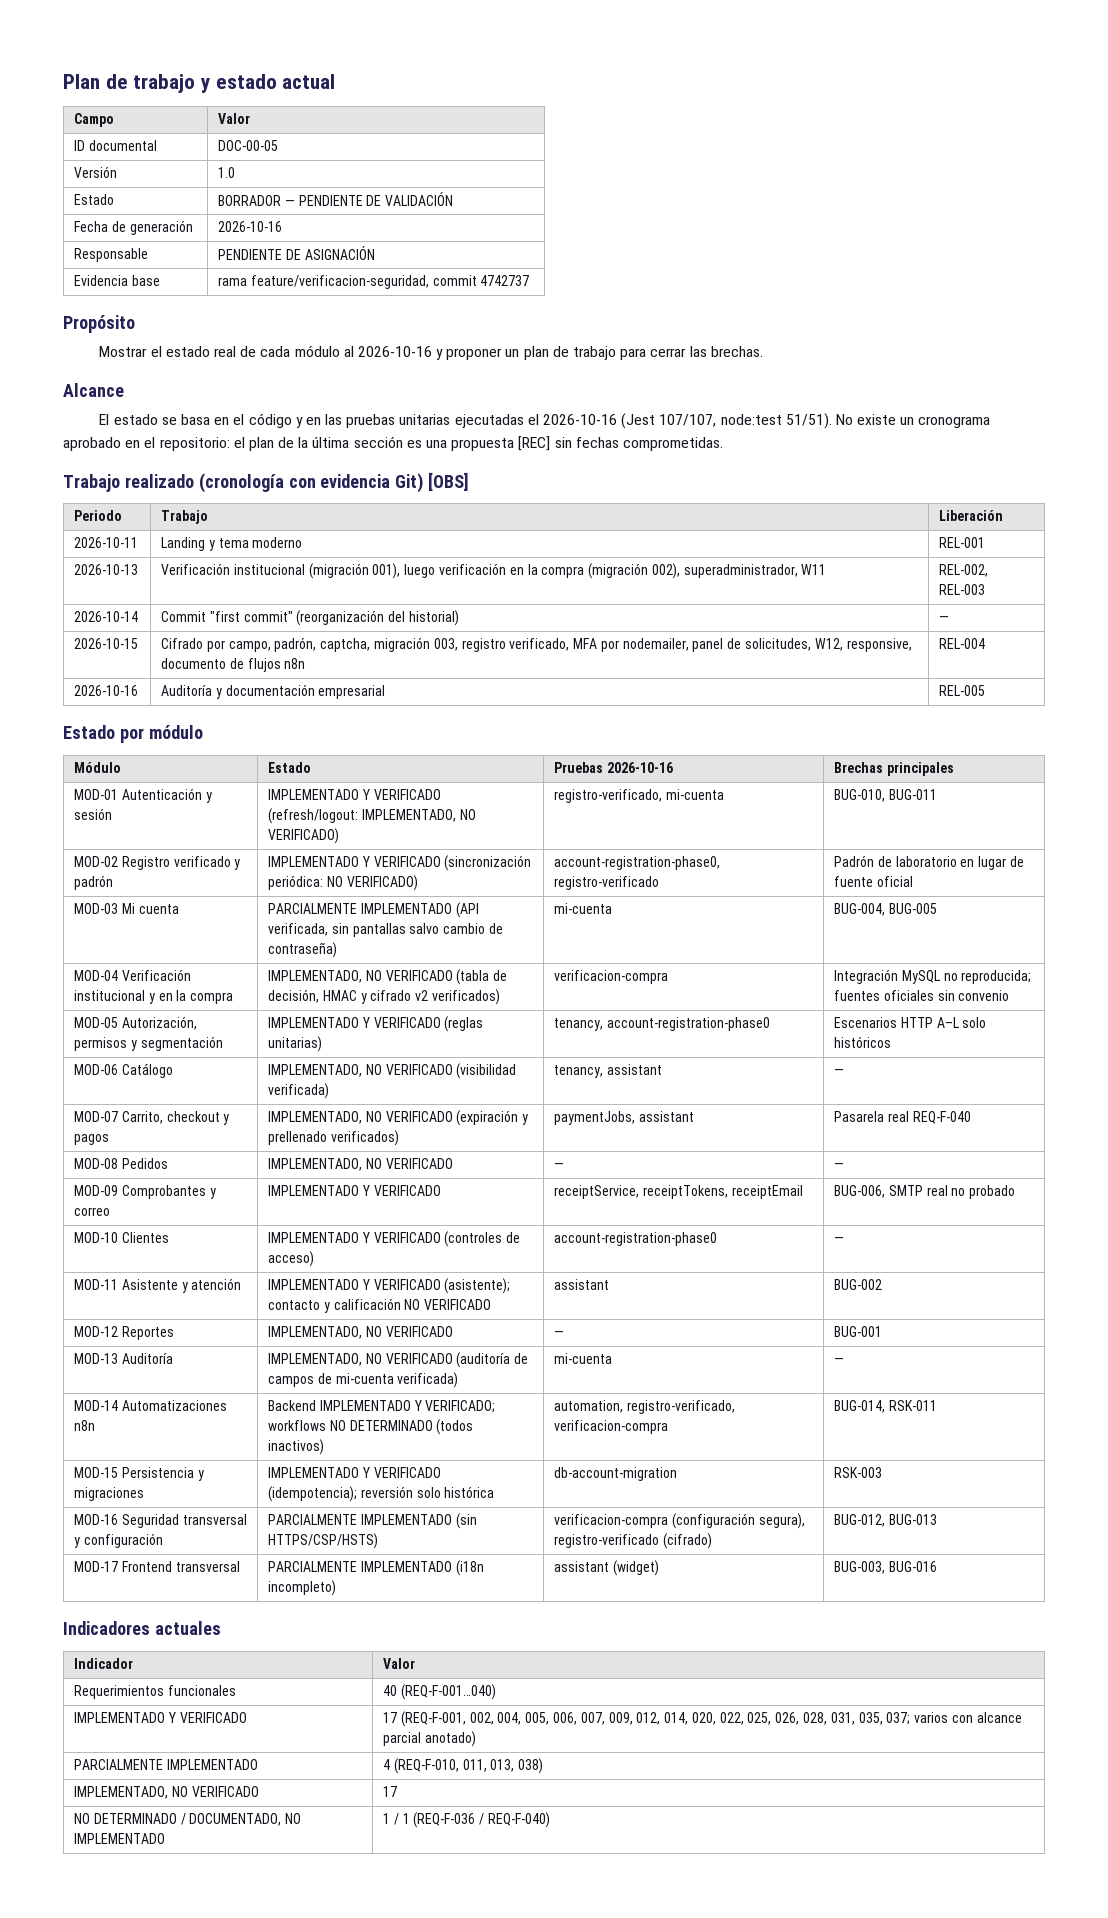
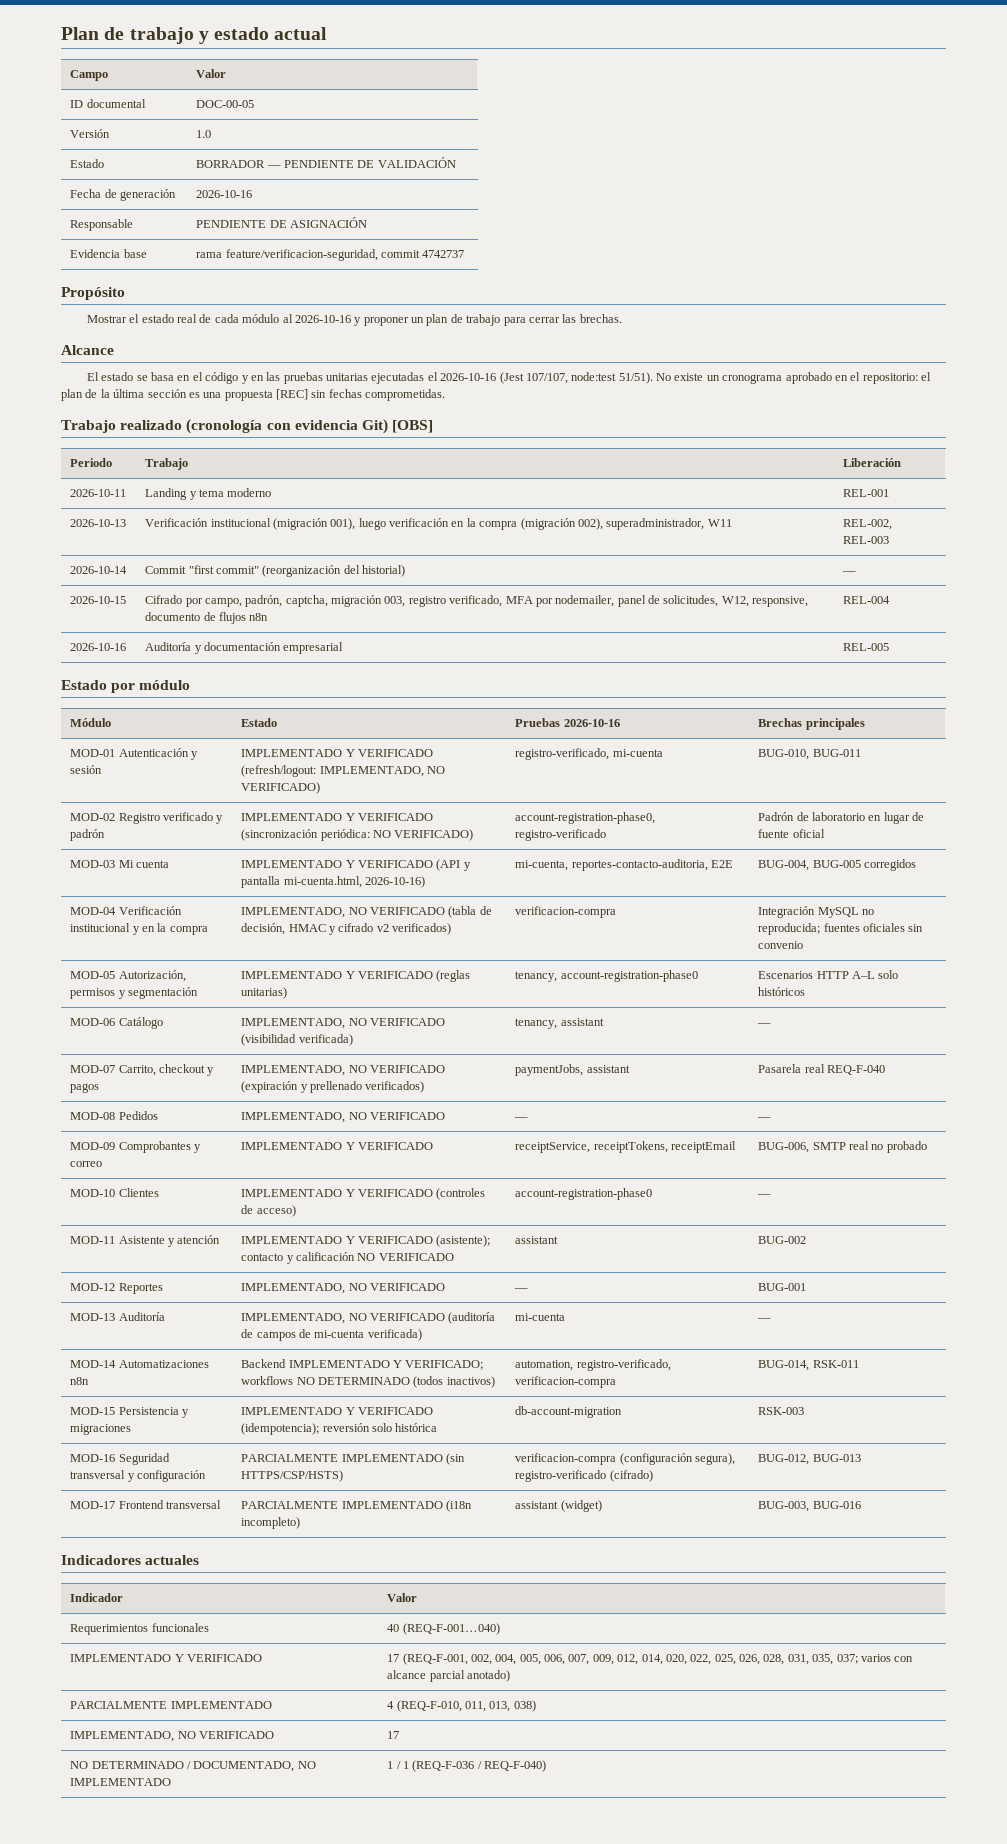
- MOD-03 Mi cuenta | PARCIALMENTE IMPLEMENTADO (API verificada, sin pantallas salvo cambio de contraseña) | mi-cuenta | BUG-004, BUG-005
+ MOD-03 Mi cuenta | IMPLEMENTADO Y VERIFICADO (API y pantalla mi-cuenta.html, 2026-10-16) | mi-cuenta, reportes-contacto-auditoria, E2E | BUG-004, BUG-005 corregidos

